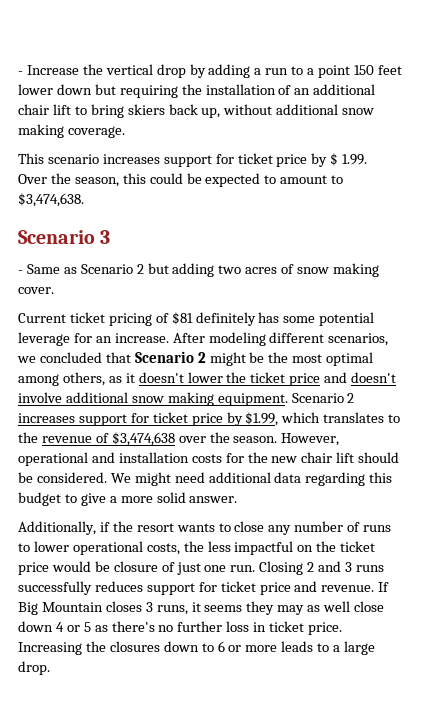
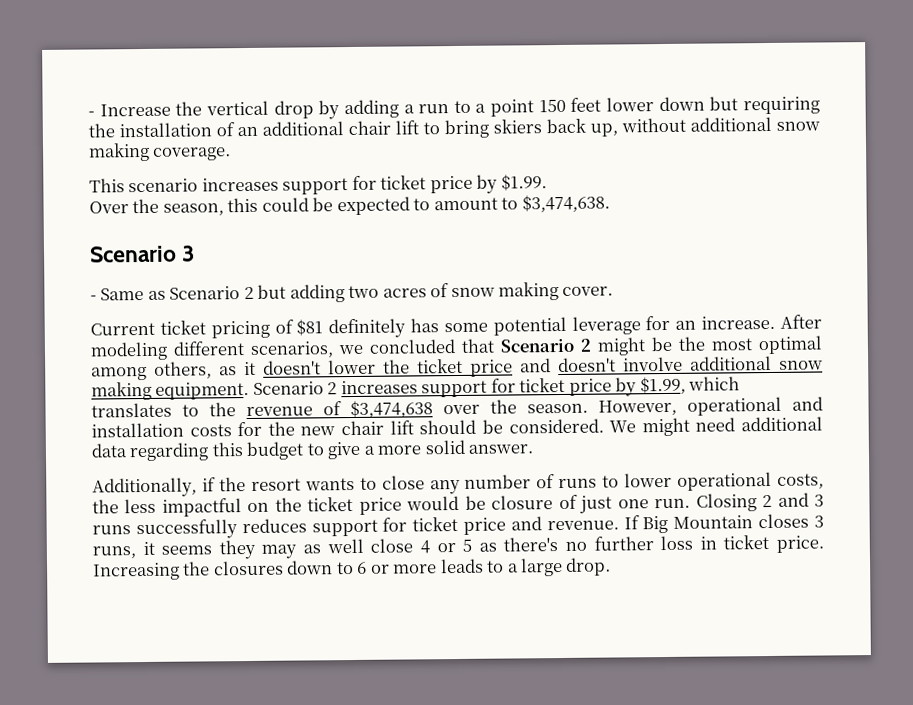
- This scenario increases support for ticket price by $ 1.99.
+ This scenario increases support for ticket price by $1.99.
- If Big Mountain closes 3 runs, it seems they may as well close down 4 or 5 as there's no further loss in ticket price.
+ If Big Mountain closes 3 runs, it seems they may as well close 4 or 5 as there's no further loss in ticket price.

